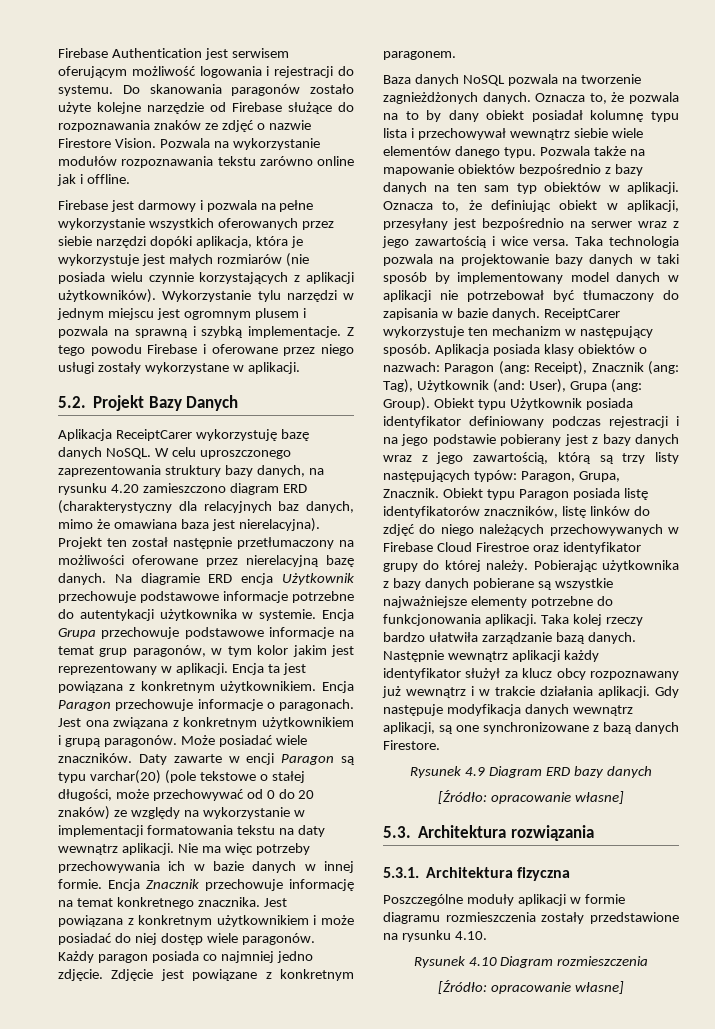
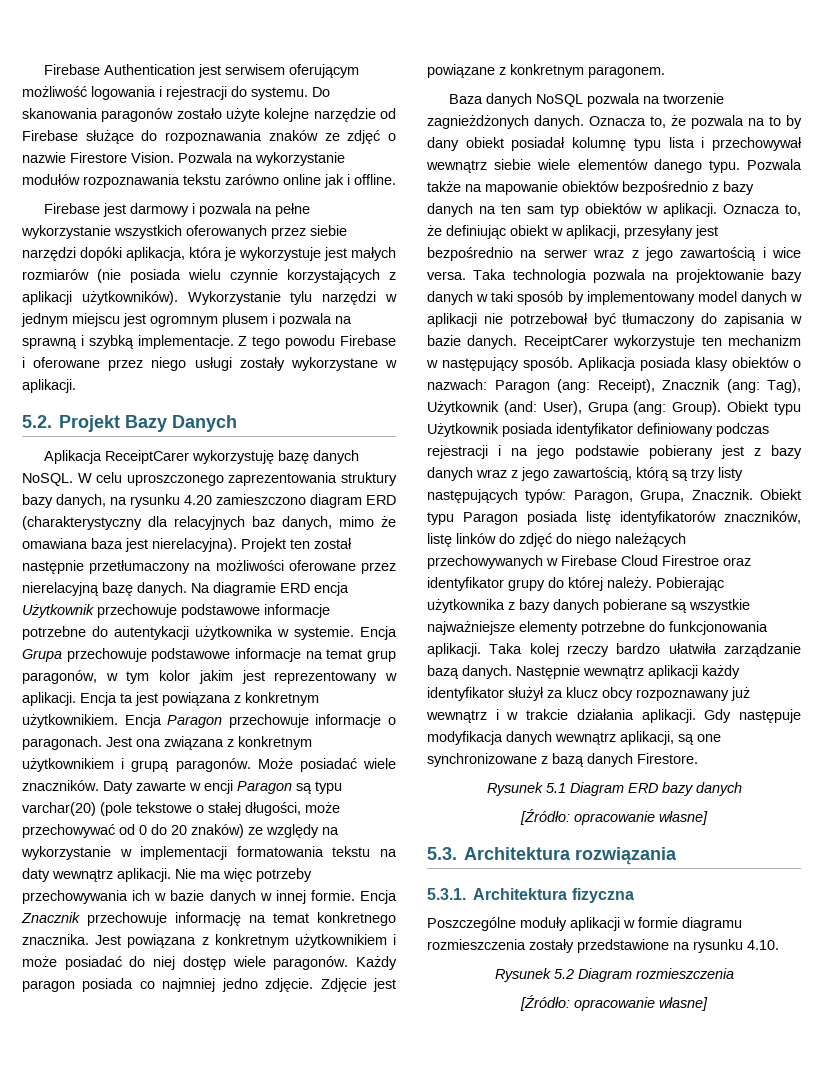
- Rysunek 4.9 Diagram ERD bazy danych
+ Rysunek 5.1 Diagram ERD bazy danych
- Rysunek 4.10 Diagram rozmieszczenia
+ Rysunek 5.2 Diagram rozmieszczenia

